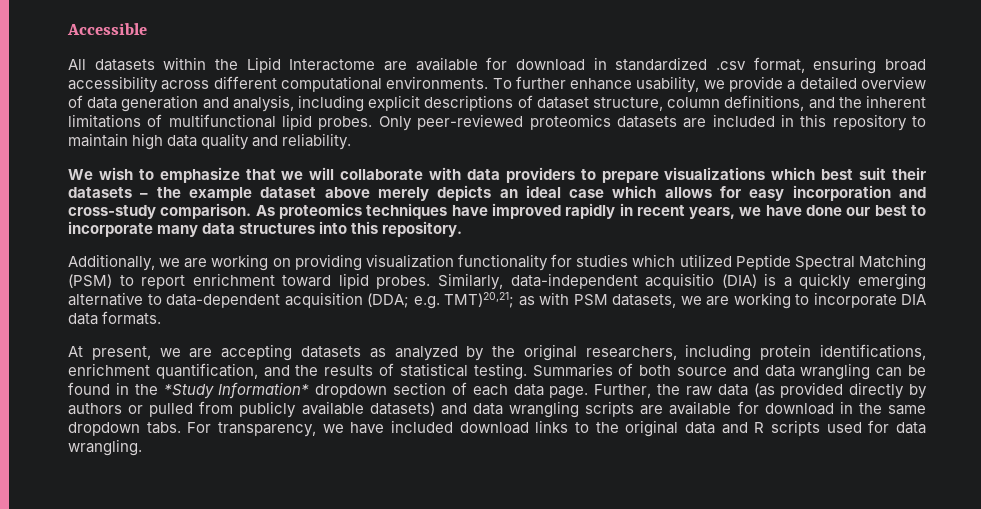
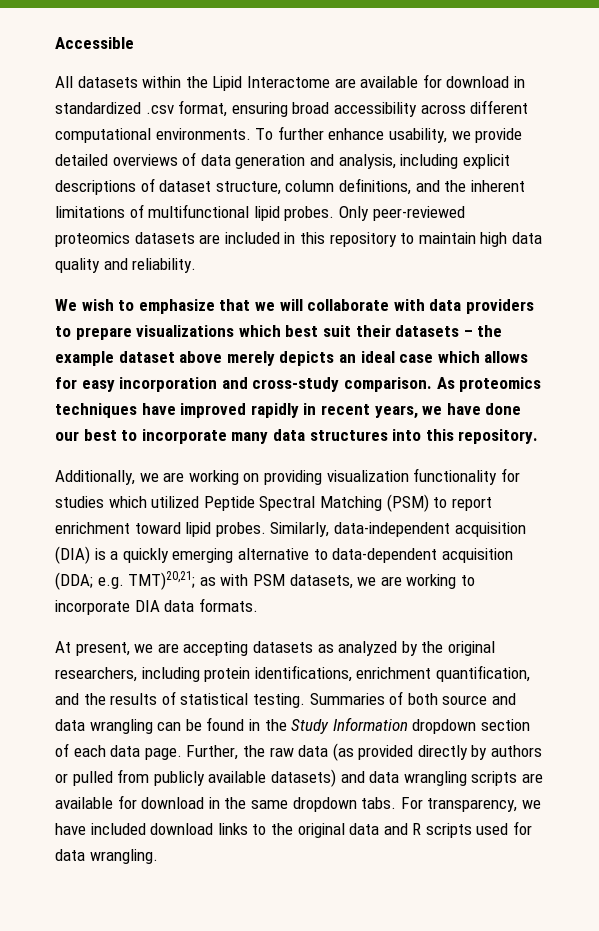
- To further enhance usability, we provide a detailed overview of data generation and analysis, including explicit descriptions of dataset structure, column definitions, and the inherent limitations of multifunctional lipid probes.
+ To further enhance usability, we provide detailed overviews of data generation and analysis, including explicit descriptions of dataset structure, column definitions, and the inherent limitations of multifunctional lipid probes.
- Similarly, data-independent acquisitio (DIA) is a quickly emerging alternative to data-dependent acquisition (DDA; e.g. TMT)20,21; as with PSM datasets, we are working to incorporate DIA data formats.
+ Similarly, data-independent acquisition (DIA) is a quickly emerging alternative to data-dependent acquisition (DDA; e.g. TMT)20,21; as with PSM datasets, we are working to incorporate DIA data formats.
- Summaries of both source and data wrangling can be found in the *Study Information* dropdown section of each data page.
+ Summaries of both source and data wrangling can be found in the Study Information dropdown section of each data page.

